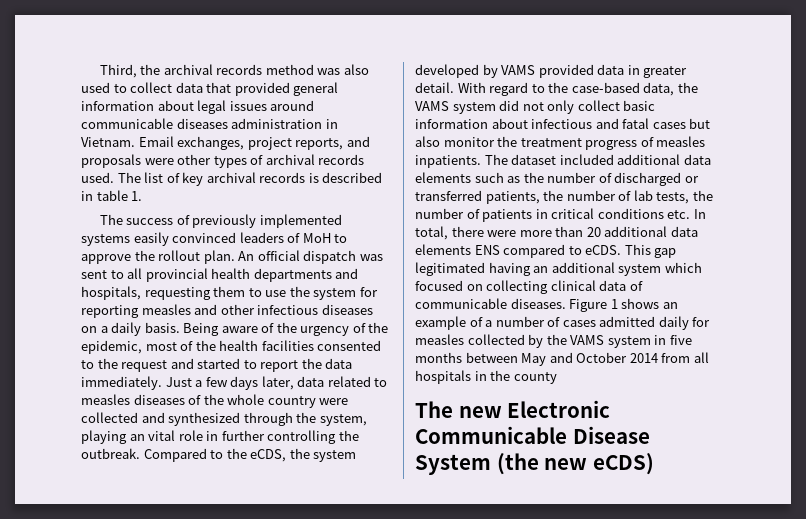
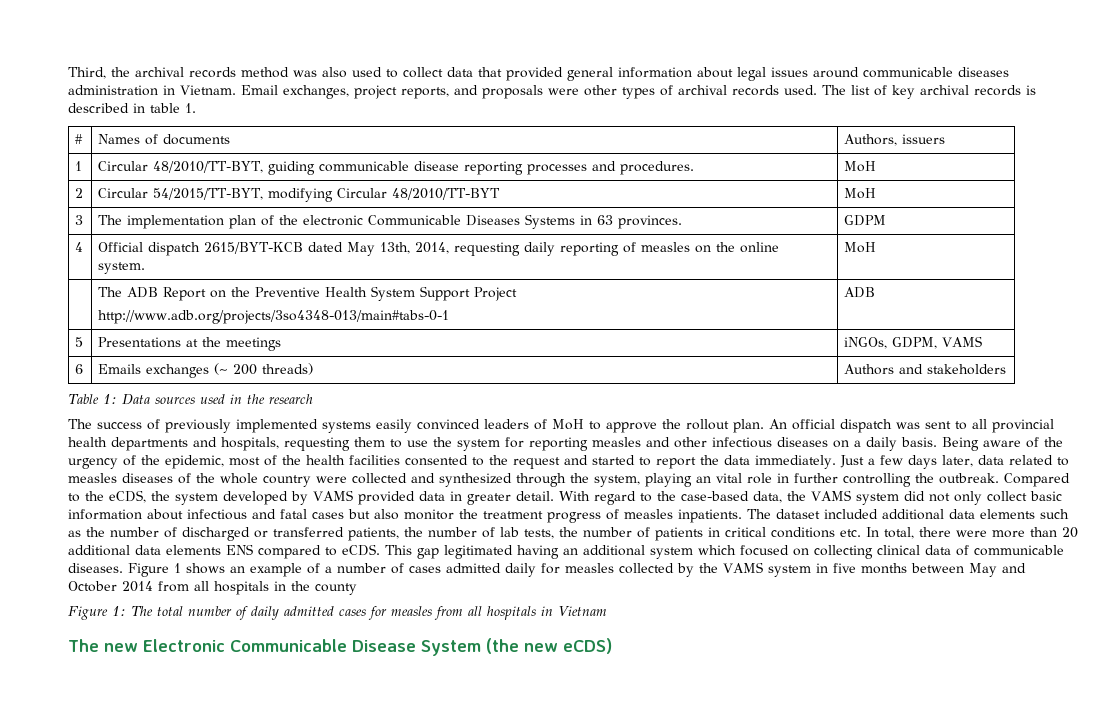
+ # | Names of documents | Authors, issuers
+ 1 | Circular 48/2010/TT-BYT, guiding communicable disease reporting processes and procedures. | MoH
+ 2 | Circular 54/2015/TT-BYT, modifying Circular 48/2010/TT-BYT | MoH
+ 3 | The implementation plan of the electronic Communicable Diseases Systems in 63 provinces. | GDPM
+ 4 | Official dispatch 2615/BYT-KCB dated May 13th, 2014, requesting daily reporting of measles on the online system. | MoH
+ | The ADB Report on the Preventive Health System Support Project
+ http://www.adb.org/projects/3so4348-013/main#tabs-0-1 | ADB
+ 5 | Presentations at the meetings | iNGOs, GDPM, VAMS
+ 6 | Emails exchanges (~ 200 threads) | Authors and stakeholders
+ Table 1: Data sources used in the research
+ Figure 1: The total number of daily admitted cases for measles from all hospitals in Vietnam

